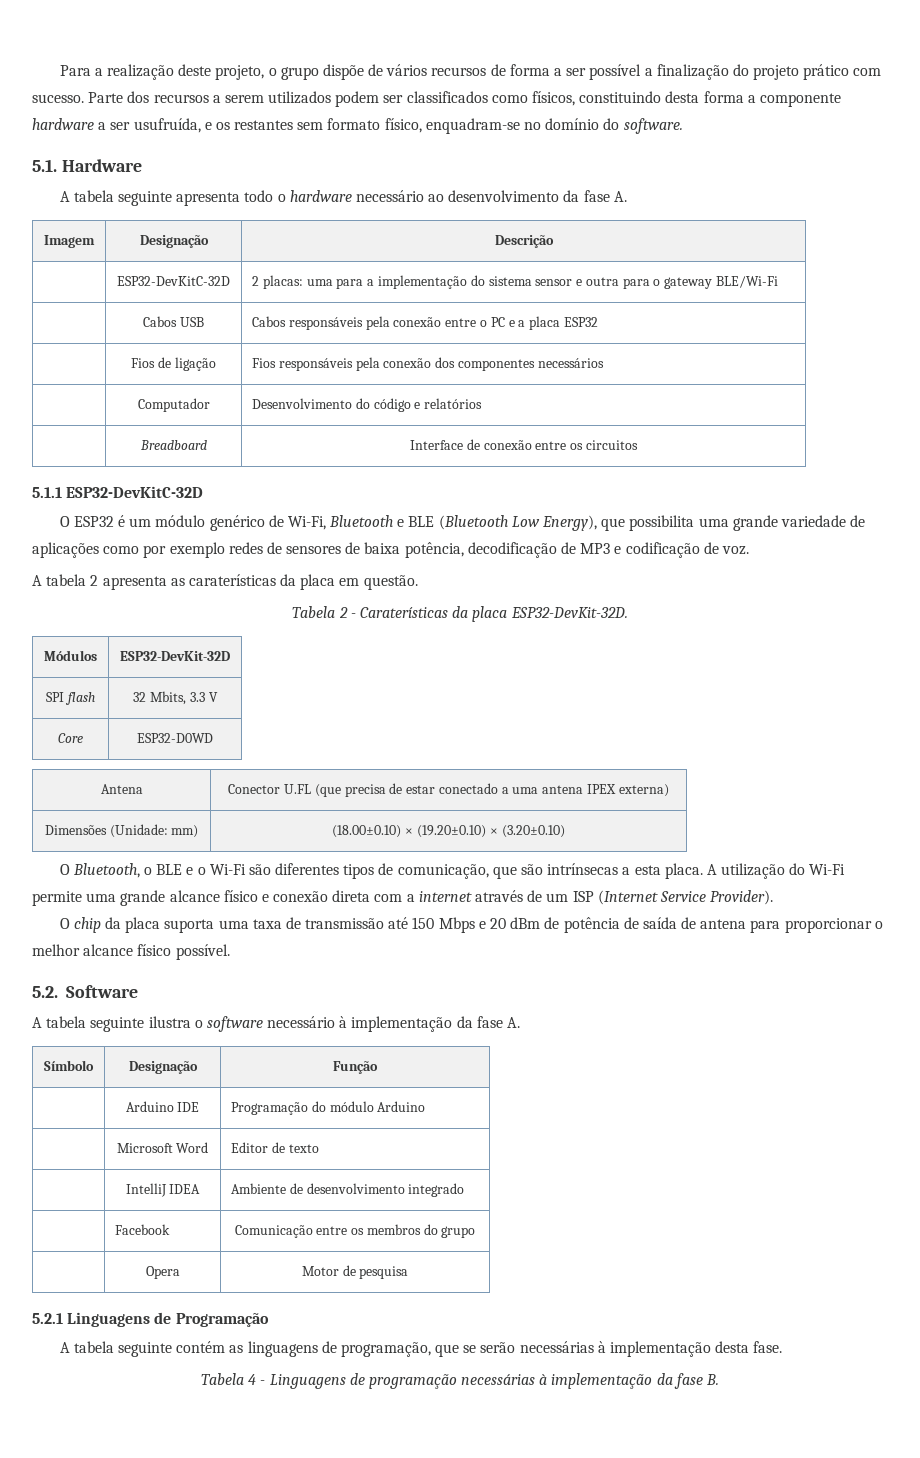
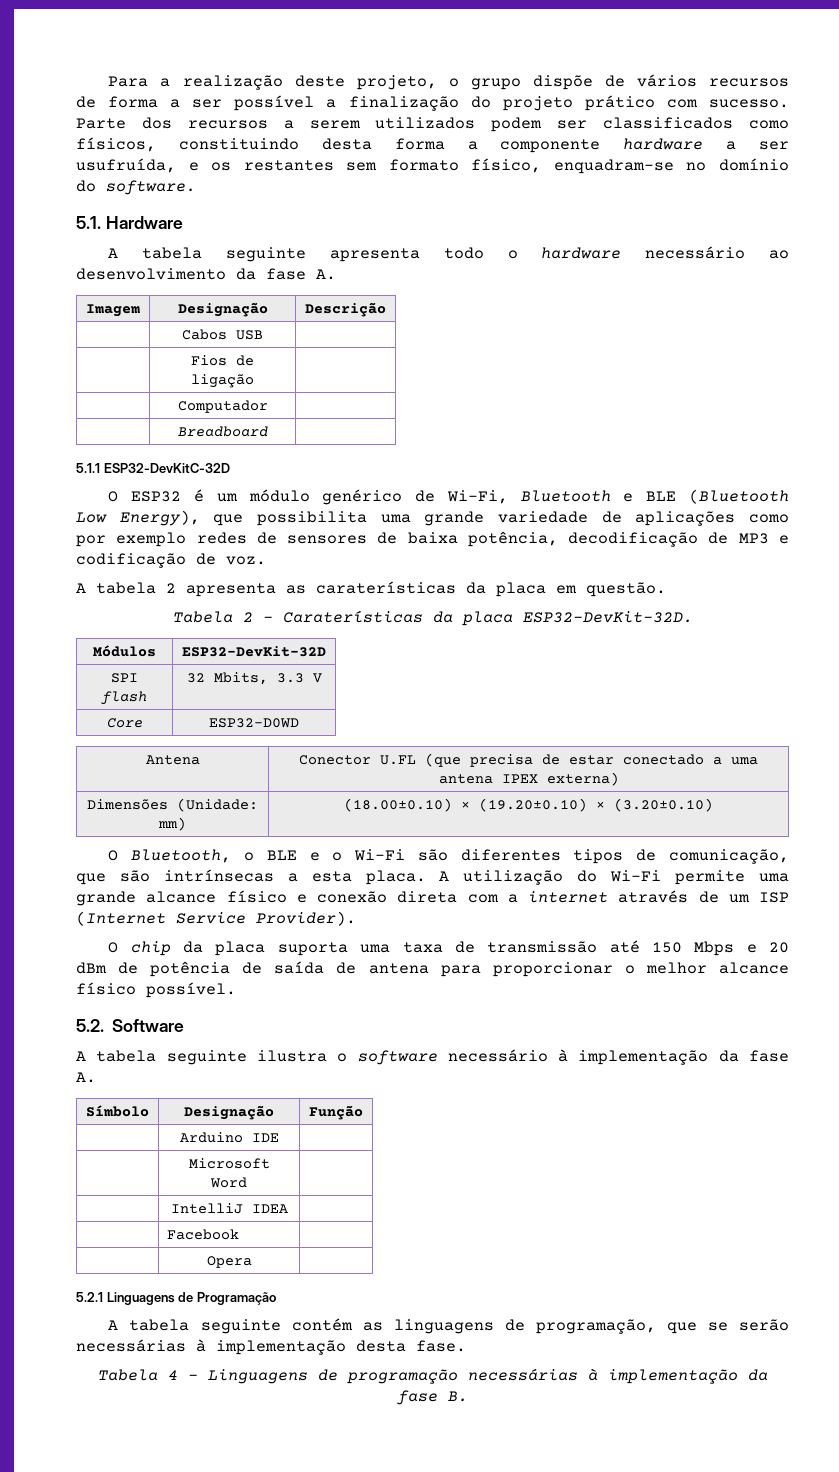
- | ESP32-DevKitC-32D | 2 placas: uma para a implementação do sistema sensor e outra para o gateway BLE/Wi-Fi
- | Cabos USB | Cabos responsáveis pela conexão entre o PC e a placa ESP32
- | Fios de ligação | Fios responsáveis pela conexão dos componentes necessários
- | Computador | Desenvolvimento do código e relatórios
- | Breadboard | Interface de conexão entre os circuitos
+ | Cabos USB |
+ | Fios de ligação |
+ | Computador |
+ | Breadboard |
- | Arduino IDE | Programação do módulo Arduino
+ | Arduino IDE |
- | Microsoft Word | Editor de texto
+ | Microsoft Word |
- | IntelliJ IDEA | Ambiente de desenvolvimento integrado
- | Facebook | Comunicação entre os membros do grupo
- | Opera | Motor de pesquisa
+ | IntelliJ IDEA |
+ | Facebook |
+ | Opera |

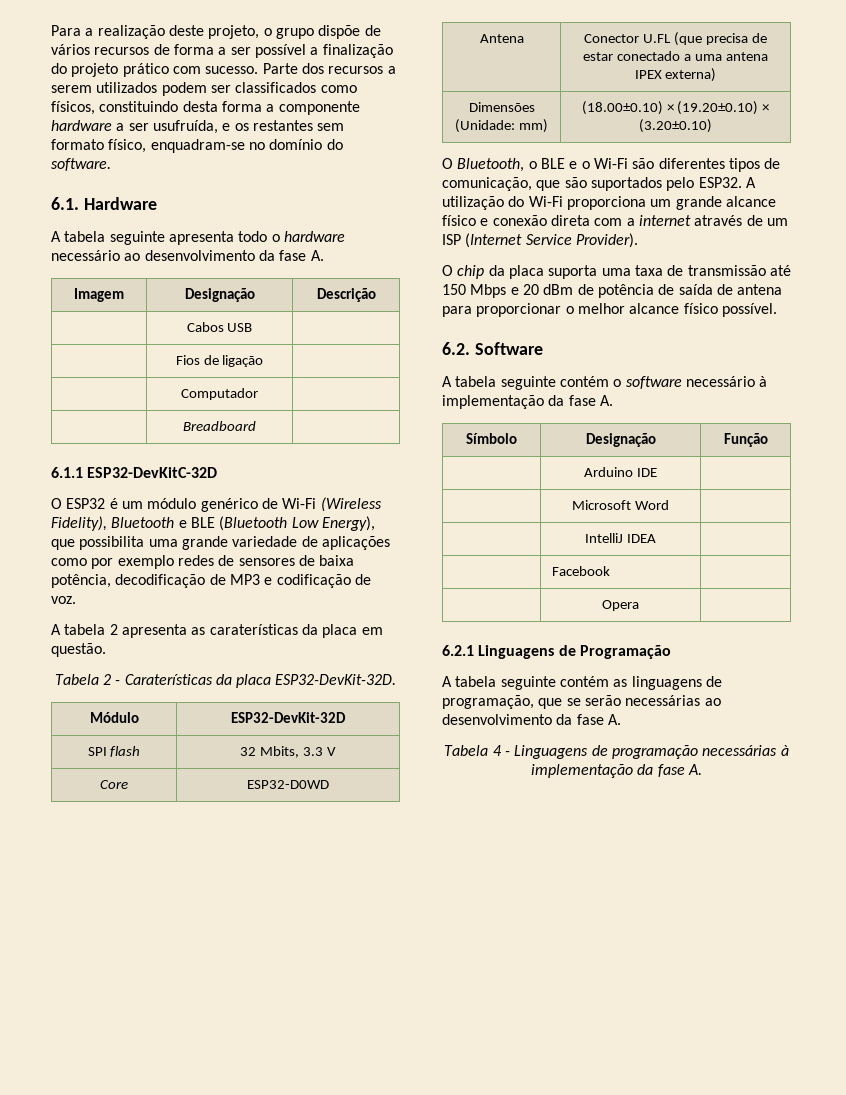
- 5.1. Hardware
+ 6.1. Hardware
- 5.1.1 ESP32-DevKitC-32D
+ 6.1.1 ESP32-DevKitC-32D
- O ESP32 é um módulo genérico de Wi-Fi, Bluetooth e BLE (Bluetooth Low Energy), que possibilita uma grande variedade de aplicações como por exemplo redes de sensores de baixa potência, decodificação de MP3 e codificação de voz.
+ O ESP32 é um módulo genérico de Wi-Fi (Wireless Fidelity), Bluetooth e BLE (Bluetooth Low Energy), que possibilita uma grande variedade de aplicações como por exemplo redes de sensores de baixa potência, decodificação de MP3 e codificação de voz.
- Módulos | ESP32-DevKit-32D
+ Módulo | ESP32-DevKit-32D
- O Bluetooth, o BLE e o Wi-Fi são diferentes tipos de comunicação, que são intrínsecas a esta placa.
+ O Bluetooth, o BLE e o Wi-Fi são diferentes tipos de comunicação, que são suportados pelo ESP32.
- A utilização do Wi-Fi permite uma grande alcance físico e conexão direta com a internet através de um ISP (Internet Service Provider).
+ A utilização do Wi-Fi proporciona um grande alcance físico e conexão direta com a internet através de um ISP (Internet Service Provider).
- 5.2. Software
+ 6.2. Software
- A tabela seguinte ilustra o software necessário à implementação da fase A.
+ A tabela seguinte contém o software necessário à implementação da fase A.
- 5.2.1 Linguagens de Programação
+ 6.2.1 Linguagens de Programação
- A tabela seguinte contém as linguagens de programação, que se serão necessárias à implementação desta fase.
+ A tabela seguinte contém as linguagens de programação, que se serão necessárias ao desenvolvimento da fase A.
- Tabela 4 - Linguagens de programação necessárias à implementação da fase B.
+ Tabela 4 - Linguagens de programação necessárias à implementação da fase A.

